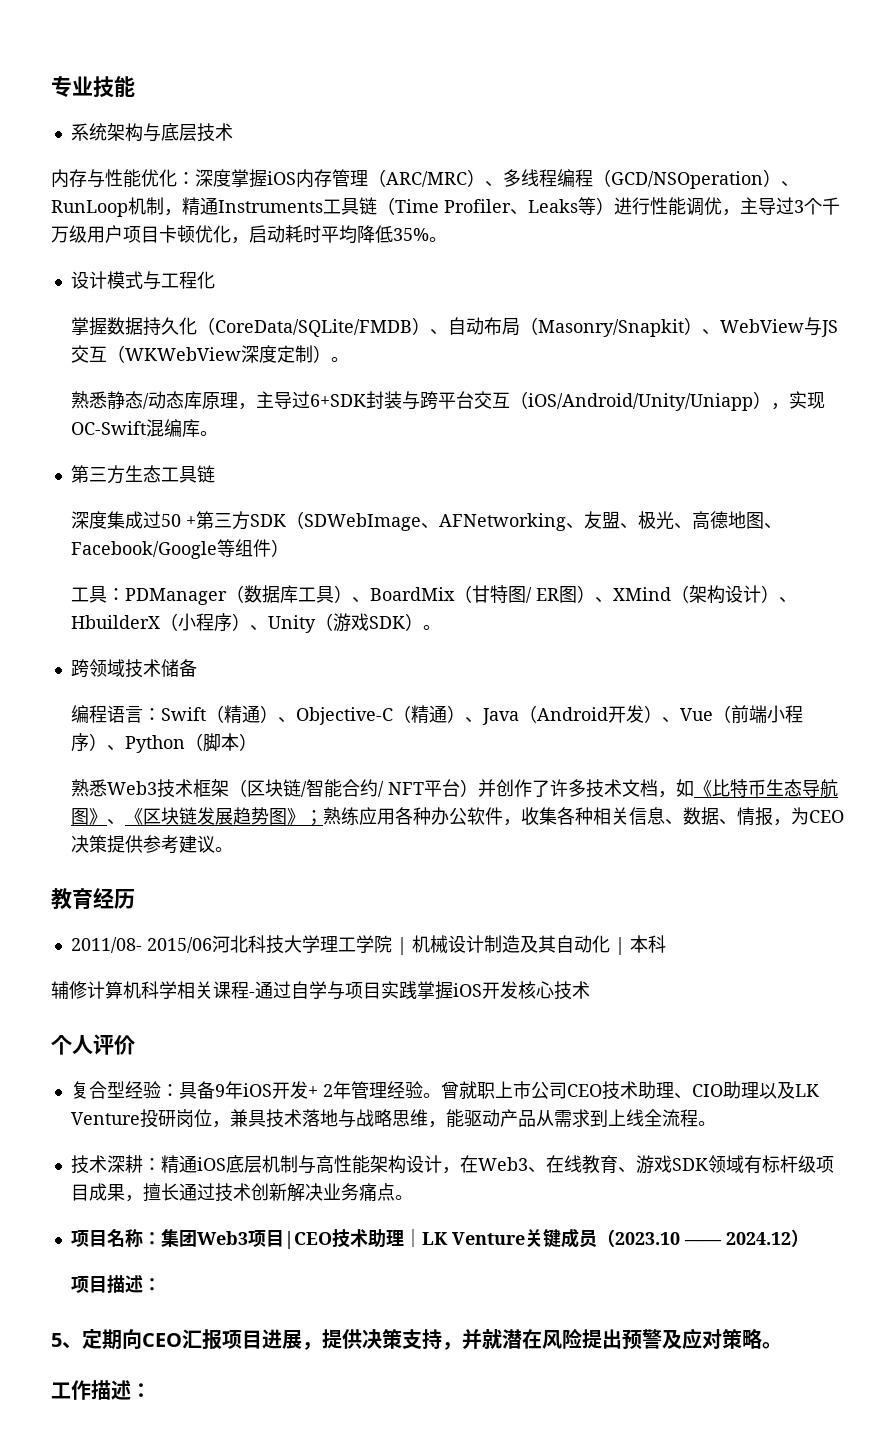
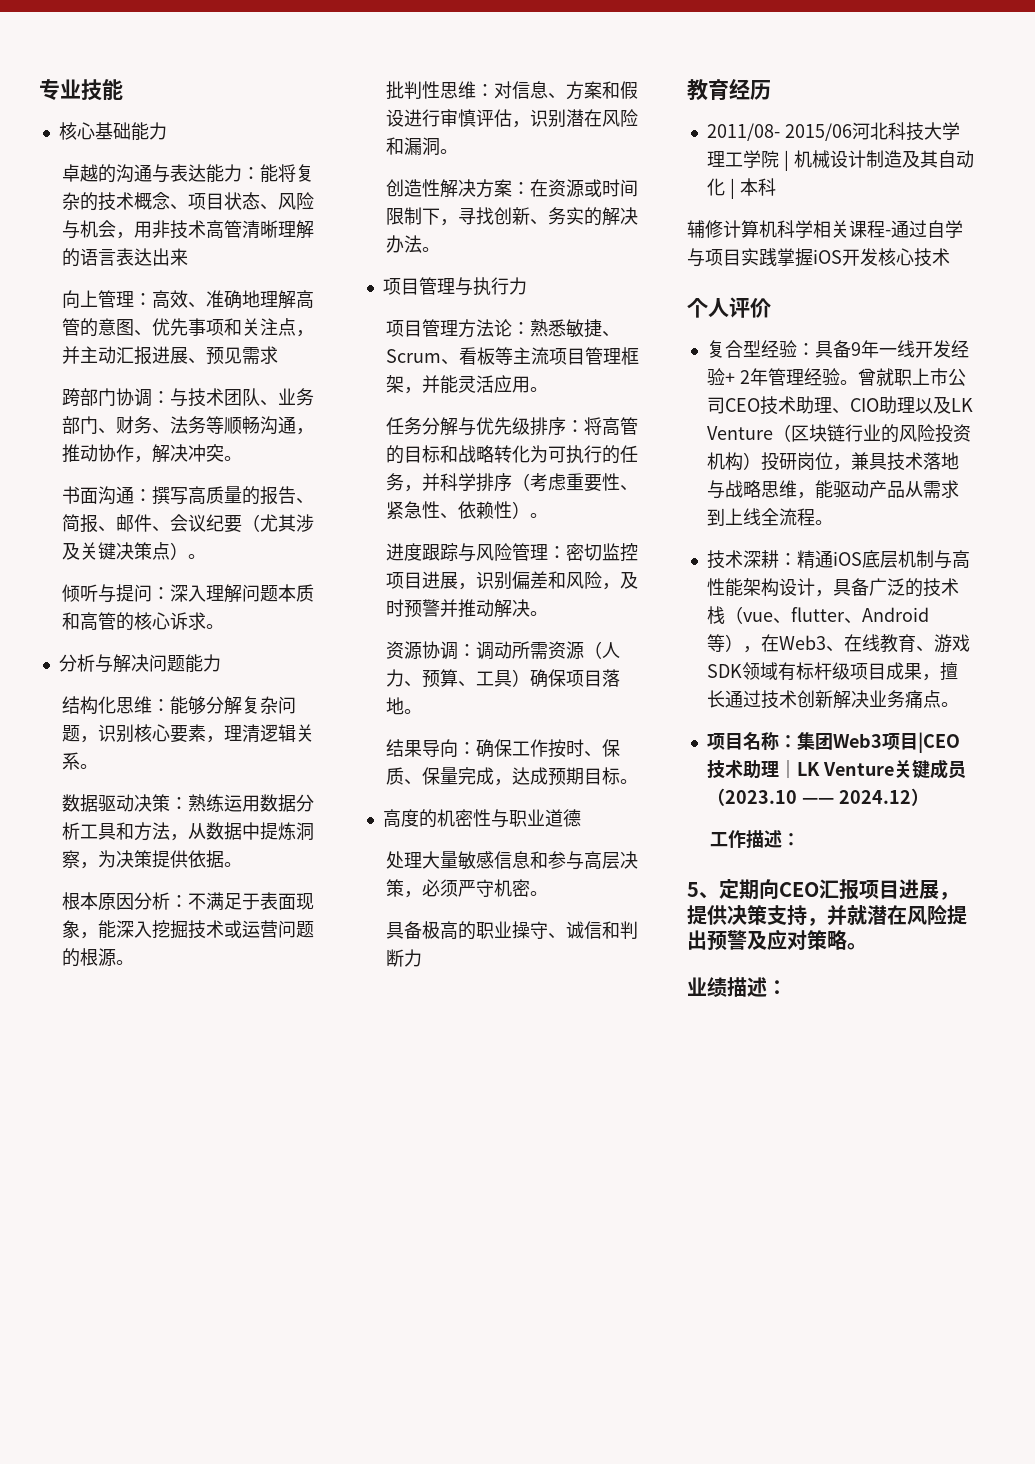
- 系统架构与底层技术
- 内存与性能优化：深度掌握iOS内存管理（ARC/MRC）、多线程编程（GCD/NSOperation）、RunLoop机制，精通Instruments工具链（Time Profiler、Leaks等）进行性能调优，主导过3个千万级用户项目卡顿优化，启动耗时平均降低35%。
- 设计模式与工程化
- 掌握数据持久化（CoreData/SQLite/FMDB）、自动布局（Masonry/Snapkit）、WebView与JS交互（WKWebView深度定制）。
- 熟悉静态/动态库原理，主导过6+SDK封装与跨平台交互（iOS/Android/Unity/Uniapp），实现OC-Swift混编库。
- 第三方生态工具链
- 深度集成过50 +第三方SDK（SDWebImage、AFNetworking、友盟、极光、高德地图、Facebook/Google等组件）
- 工具：PDManager（数据库工具）、BoardMix（甘特图/ ER图）、XMind（架构设计）、HbuilderX（小程序）、Unity（游戏SDK）。
- 跨领域技术储备
- 编程语言：Swift（精通）、Objective-C（精通）、Java（Android开发）、Vue（前端小程序）、Python（脚本）
- 熟悉Web3技术框架（区块链/智能合约/ NFT平台）并创作了许多技术文档，如《比特币生态导航图》、《区块链发展趋势图》；熟练应用各种办公软件，收集各种相关信息、数据、情报，为CEO决策提供参考建议。
+ 核心基础能力
+ 卓越的沟通与表达能力：能将复杂的技术概念、项目状态、风险与机会，用非技术高管清晰理解的语言表达出来
+ 向上管理：高效、准确地理解高管的意图、优先事项和关注点，并主动汇报进展、预见需求
+ 跨部门协调：与技术团队、业务部门、财务、法务等顺畅沟通，推动协作，解决冲突。
+ 书面沟通：撰写高质量的报告、简报、邮件、会议纪要（尤其涉及关键决策点）。
+ 倾听与提问：深入理解问题本质和高管的核心诉求。
+ 分析与解决问题能力
+ 结构化思维：能够分解复杂问题，识别核心要素，理清逻辑关系。
+ 数据驱动决策：熟练运用数据分析工具和方法，从数据中提炼洞察，为决策提供依据。
+ 根本原因分析：不满足于表面现象，能深入挖掘技术或运营问题的根源。
+ 批判性思维：对信息、方案和假设进行审慎评估，识别潜在风险和漏洞。
+ 创造性解决方案：在资源或时间限制下，寻找创新、务实的解决办法。
+ 项目管理与执行力
+ 项目管理方法论：熟悉敏捷、Scrum、看板等主流项目管理框架，并能灵活应用。
+ 任务分解与优先级排序：将高管的目标和战略转化为可执行的任务，并科学排序（考虑重要性、紧急性、依赖性）。
+ 进度跟踪与风险管理：密切监控项目进展，识别偏差和风险，及时预警并推动解决。
+ 资源协调：调动所需资源（人力、预算、工具）确保项目落地。
+ 结果导向：确保工作按时、保质、保量完成，达成预期目标。
+ 高度的机密性与职业道德
+ 处理大量敏感信息和参与高层决策，必须严守机密。
+ 具备极高的职业操守、诚信和判断力
- 复合型经验：具备9年iOS开发+ 2年管理经验。
+ 复合型经验：具备9年一线开发经验+ 2年管理经验。
- 曾就职上市公司CEO技术助理、CIO助理以及LK Venture投研岗位，兼具技术落地与战略思维，能驱动产品从需求到上线全流程。
+ 曾就职上市公司CEO技术助理、CIO助理以及LK Venture（区块链行业的风险投资机构）投研岗位，兼具技术落地与战略思维，能驱动产品从需求到上线全流程。
- 技术深耕：精通iOS底层机制与高性能架构设计，在Web3、在线教育、游戏SDK领域有标杆级项目成果，擅长通过技术创新解决业务痛点。
+ 技术深耕：精通iOS底层机制与高性能架构设计，具备广泛的技术栈（vue、flutter、Android等），在Web3、在线教育、游戏SDK领域有标杆级项目成果，擅长通过技术创新解决业务痛点。
- 项目描述：
+ 工作描述：
- 工作描述：
+ 业绩描述：

